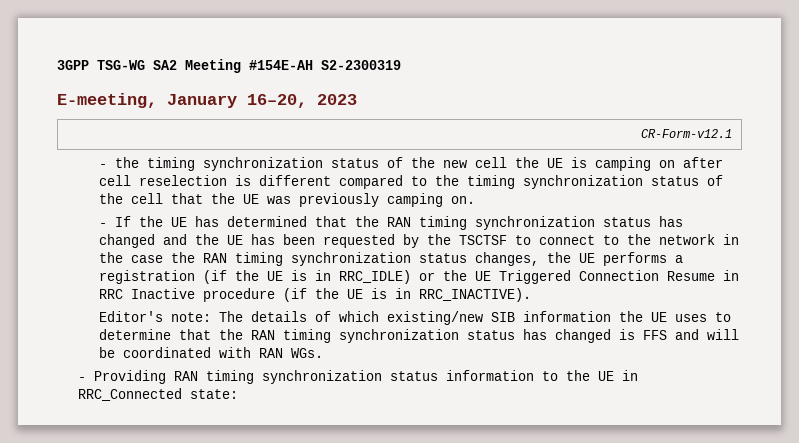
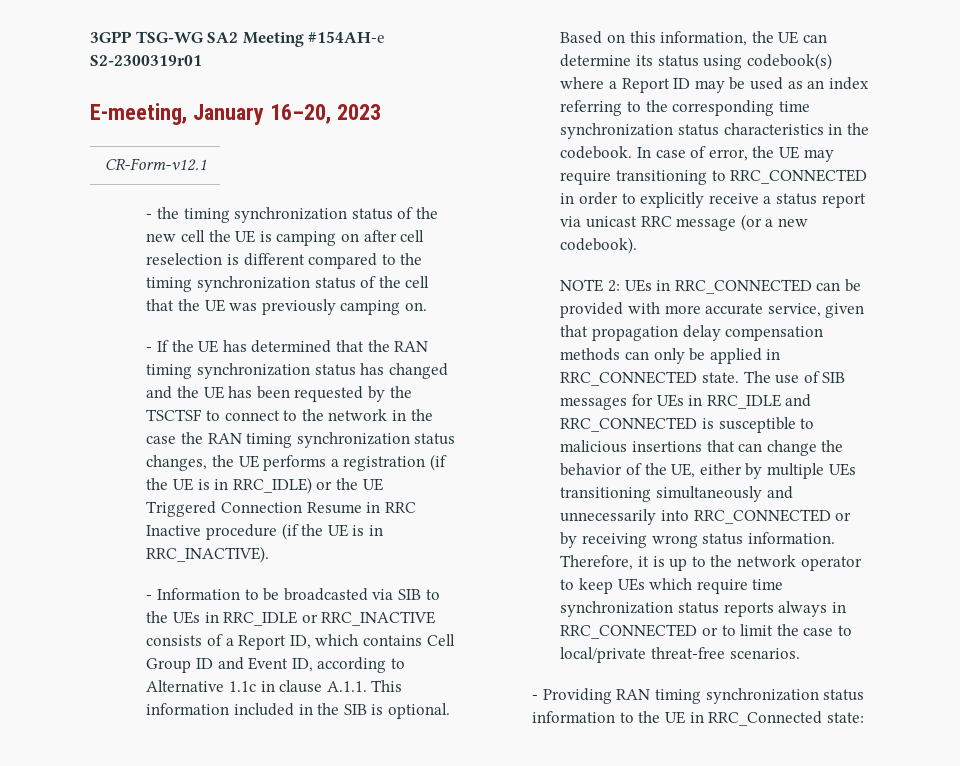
- 3GPP TSG-WG SA2 Meeting #154E-AH S2-2300319
+ 3GPP TSG-WG SA2 Meeting #154AH-e S2-2300319r01
- Editor's note: The details of which existing/new SIB information the UE uses to determine that the RAN timing synchronization status has changed is FFS and will be coordinated with RAN WGs.
+ - Information to be broadcasted via SIB to the UEs in RRC_IDLE or RRC_INACTIVE consists of a Report ID, which contains Cell Group ID and Event ID, according to Alternative 1.1c in clause A.1.1. This information included in the SIB is optional. Based on this information, the UE can determine its status using codebook(s) where a Report ID may be used as an index referring to the corresponding time synchronization status characteristics in the codebook. In case of error, the UE may require transitioning to RRC_CONNECTED in order to explicitly receive a status report via unicast RRC message (or a new codebook).
+ NOTE 2: UEs in RRC_CONNECTED can be provided with more accurate service, given that propagation delay compensation methods can only be applied in RRC_CONNECTED state. The use of SIB messages for UEs in RRC_IDLE and RRC_CONNECTED is susceptible to malicious insertions that can change the behavior of the UE, either by multiple UEs transitioning simultaneously and unnecessarily into RRC_CONNECTED or by receiving wrong status information. Therefore, it is up to the network operator to keep UEs which require time synchronization status reports always in RRC_CONNECTED or to limit the case to local/private threat-free scenarios.

